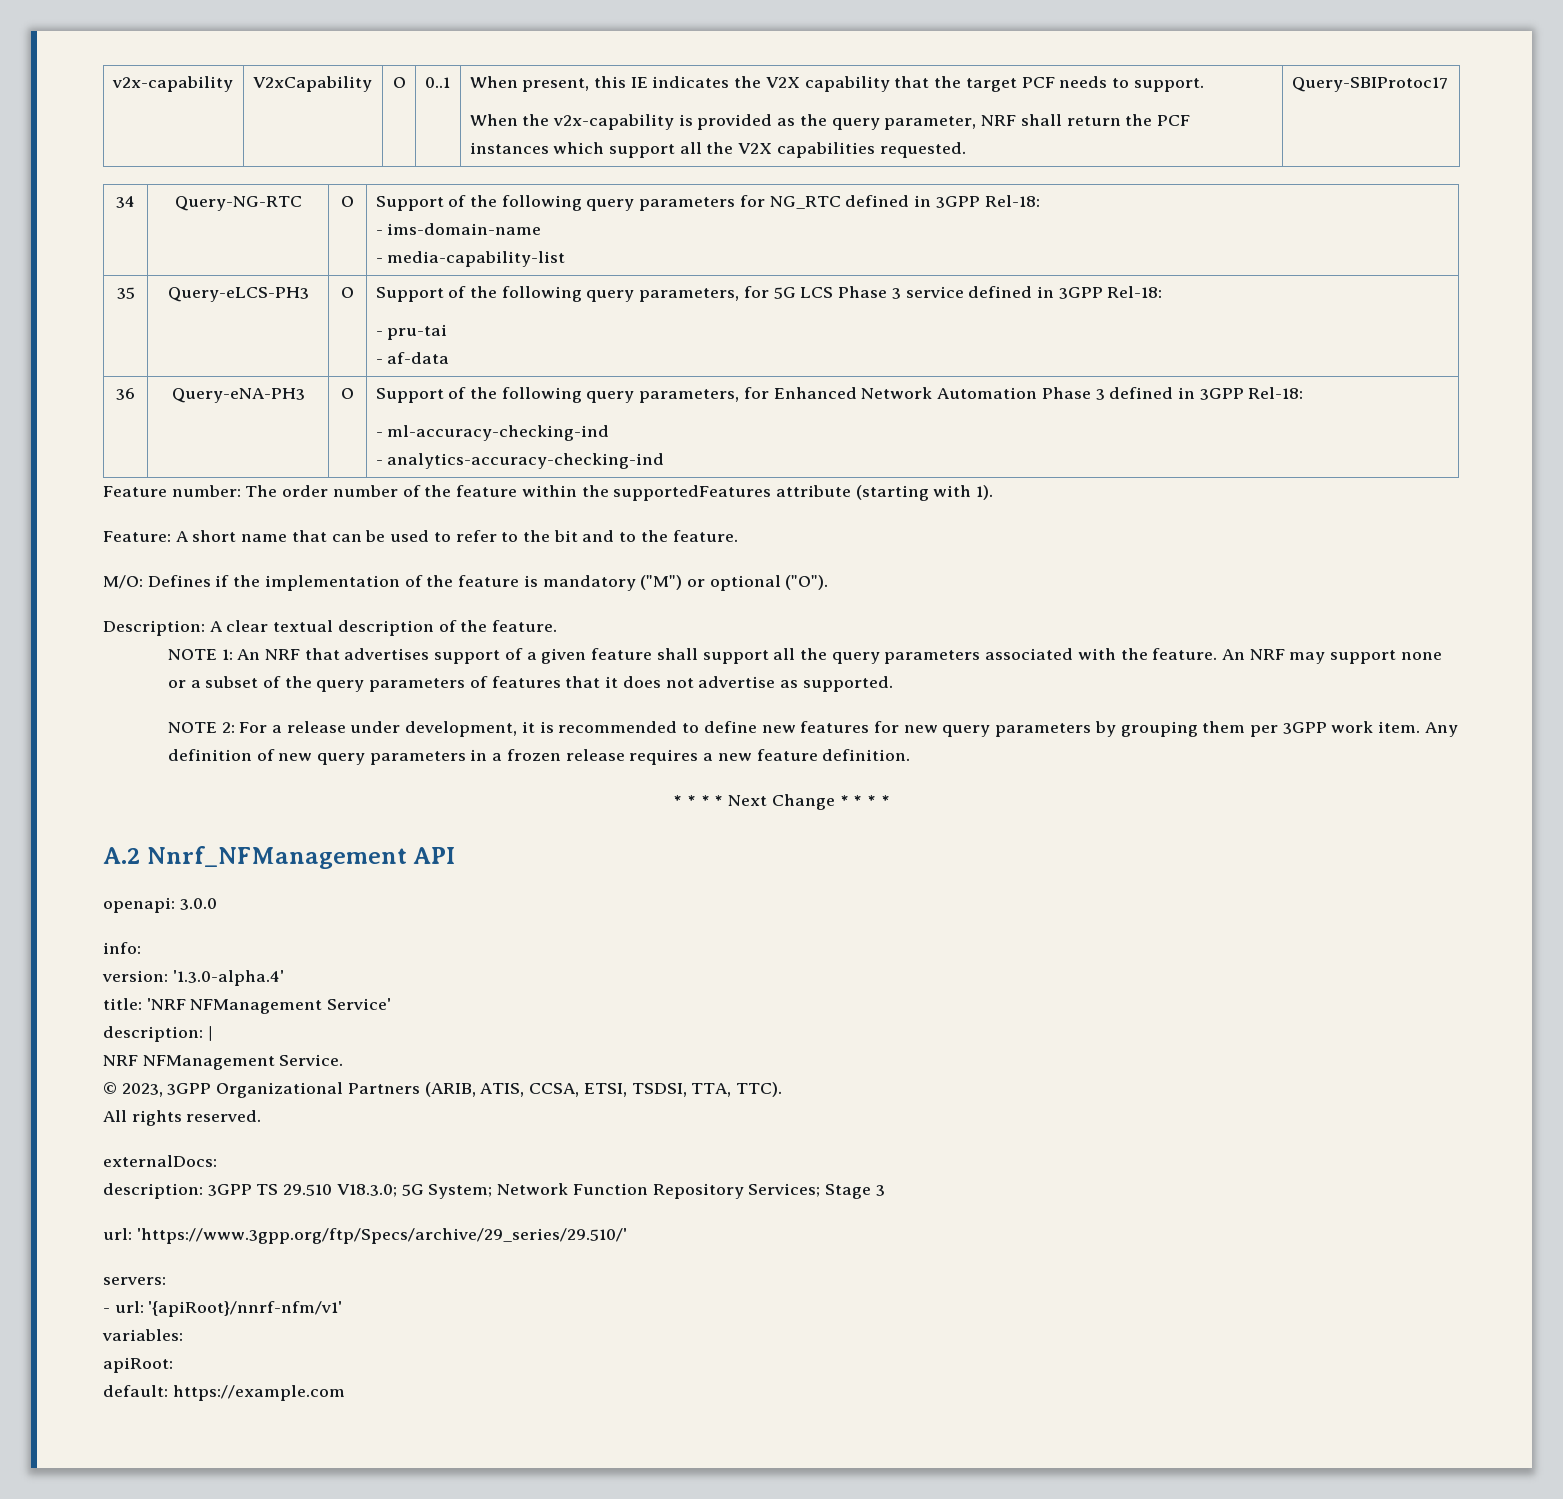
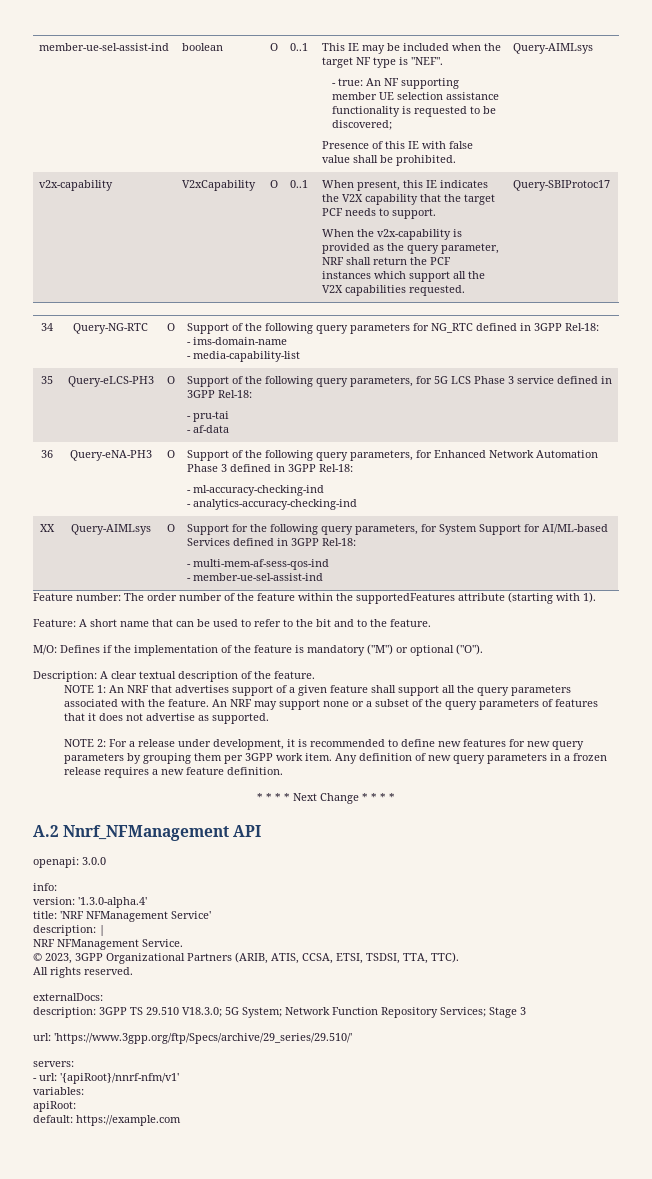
+ member-ue-sel-assist-ind | boolean | O | 0..1 | This IE may be included when the target NF type is "NEF".
+ - true: An NF supporting member UE selection assistance functionality is requested to be discovered;
+ Presence of this IE with false value shall be prohibited. | Query-AIMLsys
+ XX | Query-AIMLsys | O | Support for the following query parameters, for System Support for AI/ML-based Services defined in 3GPP Rel-18:
+ - multi-mem-af-sess-qos-ind
+ - member-ue-sel-assist-ind

